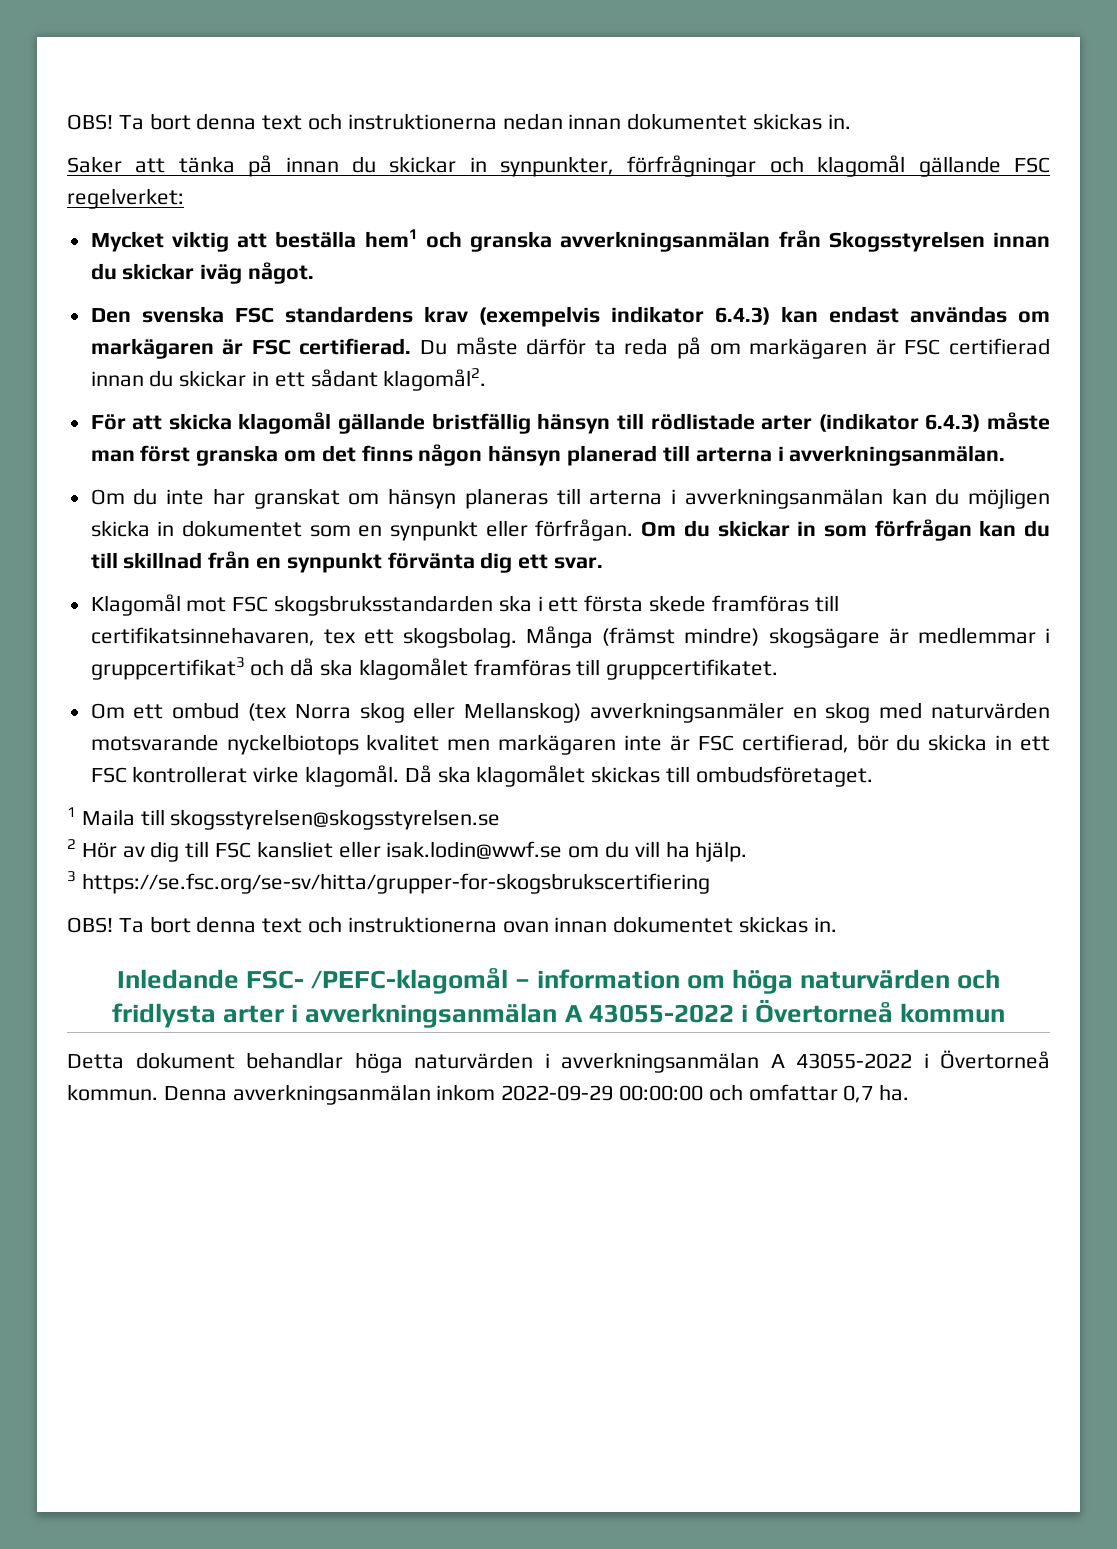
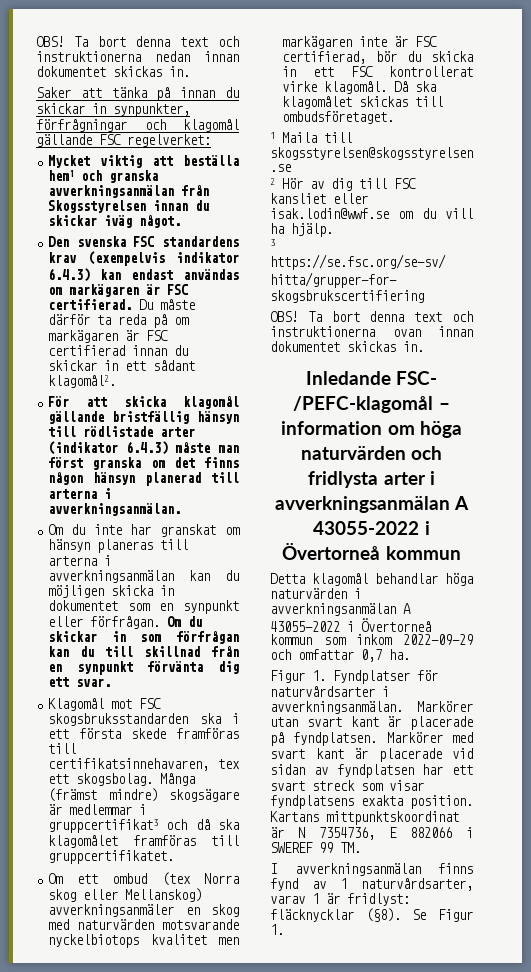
- Detta dokument behandlar höga naturvärden i avverkningsanmälan A 43055-2022 i Övertorneå kommun. Denna avverkningsanmälan inkom 2022-09-29 00:00:00 och omfattar 0,7 ha.
+ Detta klagomål behandlar höga naturvärden i avverkningsanmälan A 43055-2022 i Övertorneå kommun som inkom 2022-09-29 och omfattar 0,7 ha.
+ Figur 1. Fyndplatser för naturvårdsarter i avverkningsanmälan. Markörer utan svart kant är placerade på fyndplatsen. Markörer med svart kant är placerade vid sidan av fyndplatsen har ett svart streck som visar fyndplatsens exakta position. Kartans mittpunktskoordinat är N 7354736, E 882066 i SWEREF 99 TM.
+ I avverkningsanmälan finns fynd av 1 naturvårdsarter, varav 1 är fridlyst: fläcknycklar (§8). Se Figur 1.

